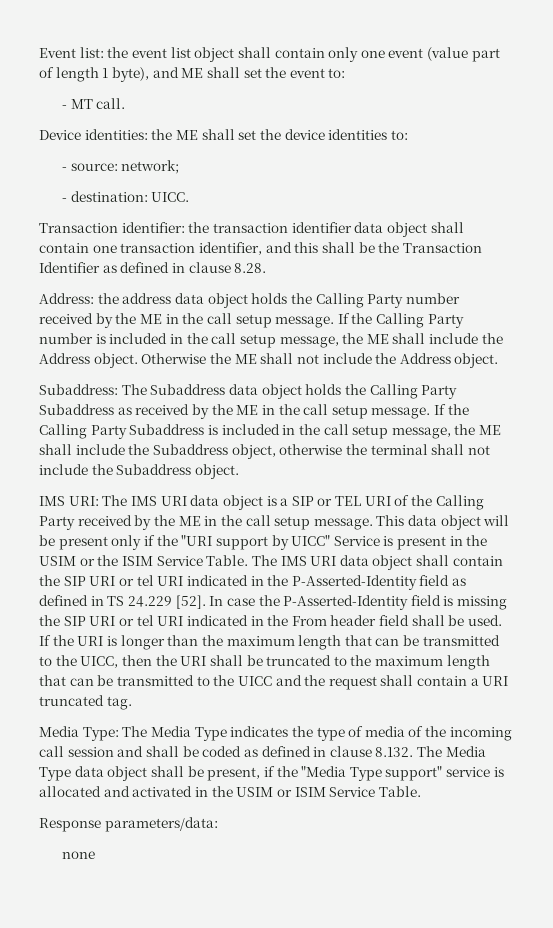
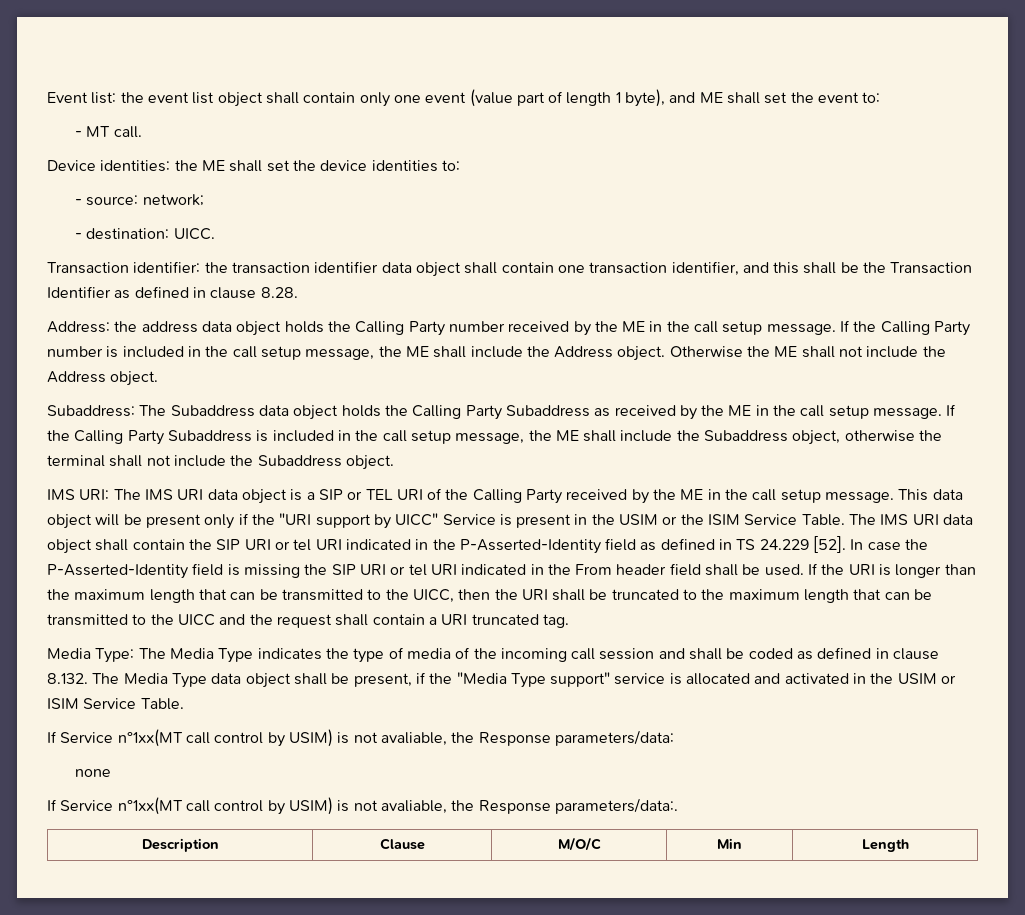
- Response parameters/data:
+ If Service n°1xx(MT call control by USIM) is not avaliable, the Response parameters/data:
  none
+ If Service n°1xx(MT call control by USIM) is not avaliable, the Response parameters/data:.
+ Description | Clause | M/O/C | Min | Length

